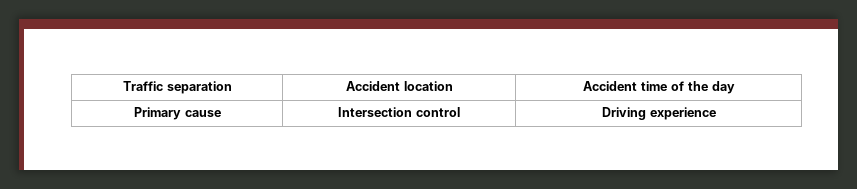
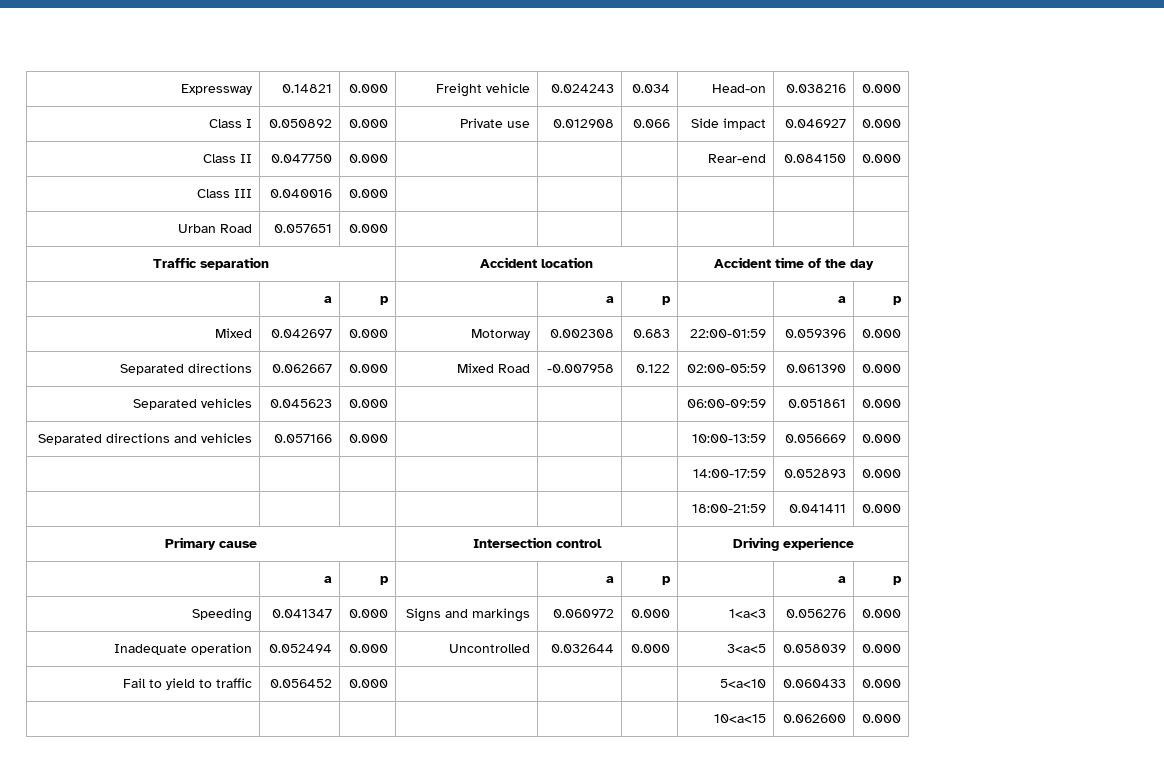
+ Expressway | 0.14821 | 0.000 | Freight vehicle | 0.024243 | 0.034 | Head-on | 0.038216 | 0.000
+ Class I | 0.050892 | 0.000 | Private use | 0.012908 | 0.066 | Side impact | 0.046927 | 0.000
+ Class II | 0.047750 | 0.000 | | | | Rear-end | 0.084150 | 0.000
+ Class III | 0.040016 | 0.000 | | | | | |
+ Urban Road | 0.057651 | 0.000 | | | | | |
  Traffic separation | Accident location | Accident time of the day
+ | a | p | | a | p | | a | p
+ Mixed | 0.042697 | 0.000 | Motorway | 0.002308 | 0.683 | 22:00-01:59 | 0.059396 | 0.000
+ Separated directions | 0.062667 | 0.000 | Mixed Road | -0.007958 | 0.122 | 02:00-05:59 | 0.061390 | 0.000
+ Separated vehicles | 0.045623 | 0.000 | | | | 06:00-09:59 | 0.051861 | 0.000
+ Separated directions and vehicles | 0.057166 | 0.000 | | | | 10:00-13:59 | 0.056669 | 0.000
+ | | | | | | 14:00-17:59 | 0.052893 | 0.000
+ | | | | | | 18:00-21:59 | 0.041411 | 0.000
  Primary cause | Intersection control | Driving experience
+ | a | p | | a | p | | a | p
+ Speeding | 0.041347 | 0.000 | Signs and markings | 0.060972 | 0.000 | 1<a<3 | 0.056276 | 0.000
+ Inadequate operation | 0.052494 | 0.000 | Uncontrolled | 0.032644 | 0.000 | 3<a<5 | 0.058039 | 0.000
+ Fail to yield to traffic | 0.056452 | 0.000 | | | | 5<a<10 | 0.060433 | 0.000
+ | | | | | | 10<a<15 | 0.062600 | 0.000

